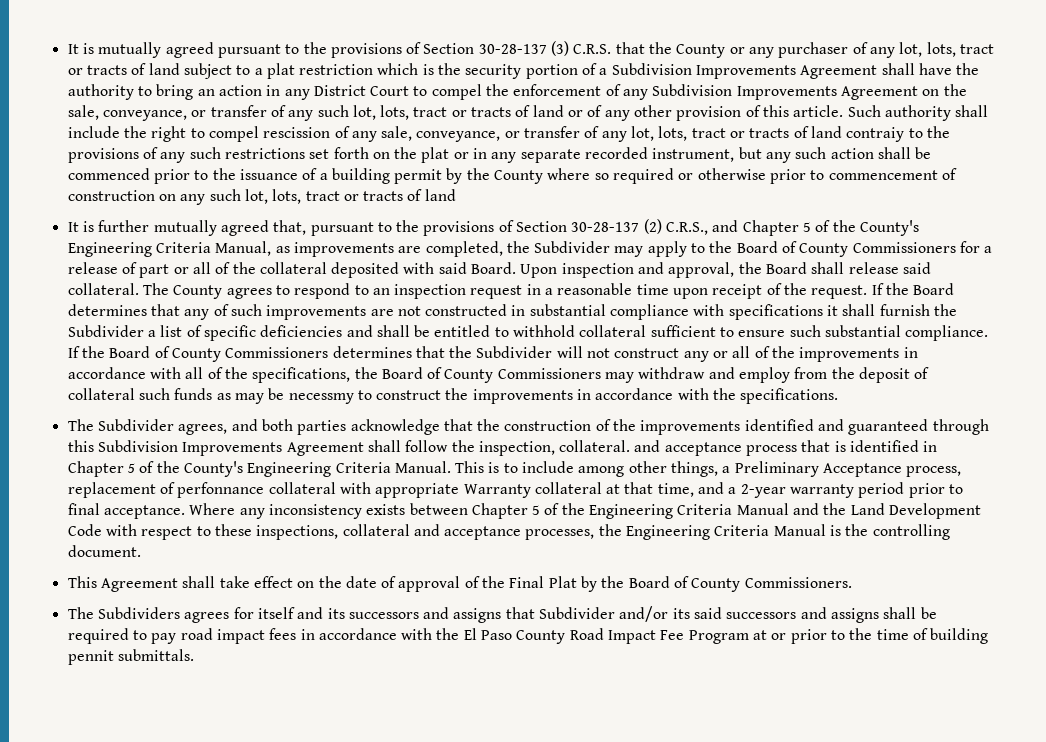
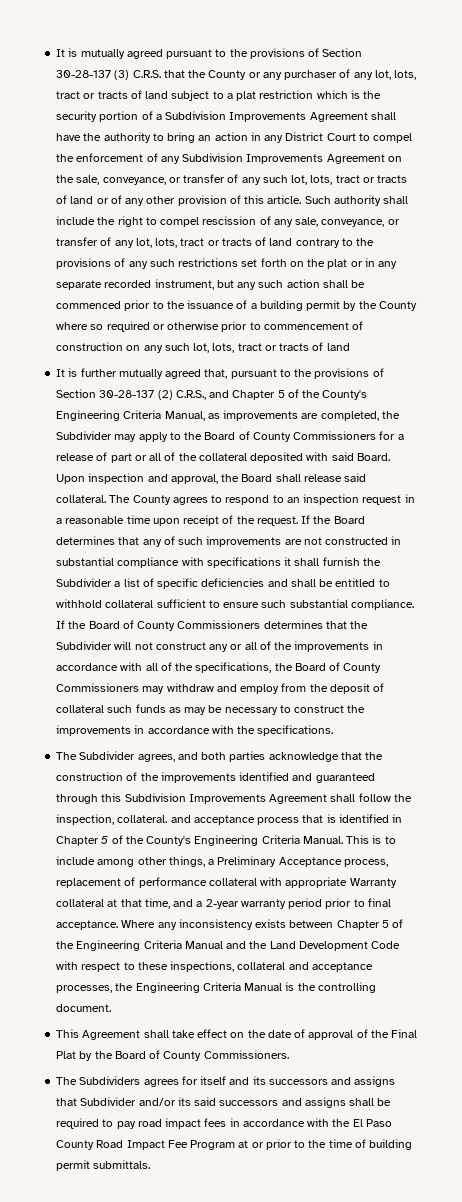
- Such authority shall include the right to compel rescission of any sale, conveyance, or transfer of any lot, lots, tract or tracts of land contraiy to the provisions of any such restrictions set forth on the plat or in any separate recorded instrument, but any such action shall be commenced prior to the issuance of a building permit by the County where so required or otherwise prior to commencement of construction on any such lot, lots, tract or tracts of land
+ Such authority shall include the right to compel rescission of any sale, conveyance, or transfer of any lot, lots, tract or tracts of land contrary to the provisions of any such restrictions set forth on the plat or in any separate recorded instrument, but any such action shall be commenced prior to the issuance of a building permit by the County where so required or otherwise prior to commencement of construction on any such lot, lots, tract or tracts of land
- If the Board of County Commissioners determines that the Subdivider will not construct any or all of the improvements in accordance with all of the specifications, the Board of County Commissioners may withdraw and employ from the deposit of collateral such funds as may be necessmy to construct the improvements in accordance with the specifications.
+ If the Board of County Commissioners determines that the Subdivider will not construct any or all of the improvements in accordance with all of the specifications, the Board of County Commissioners may withdraw and employ from the deposit of collateral such funds as may be necessary to construct the improvements in accordance with the specifications.
- This is to include among other things, a Preliminary Acceptance process, replacement of perfonnance collateral with appropriate Warranty collateral at that time, and a 2-year warranty period prior to final acceptance.
+ This is to include among other things, a Preliminary Acceptance process, replacement of performance collateral with appropriate Warranty collateral at that time, and a 2-year warranty period prior to final acceptance.
- The Subdividers agrees for itself and its successors and assigns that Subdivider and/or its said successors and assigns shall be required to pay road impact fees in accordance with the El Paso County Road Impact Fee Program at or prior to the time of building pennit submittals.
+ The Subdividers agrees for itself and its successors and assigns that Subdivider and/or its said successors and assigns shall be required to pay road impact fees in accordance with the El Paso County Road Impact Fee Program at or prior to the time of building permit submittals.

